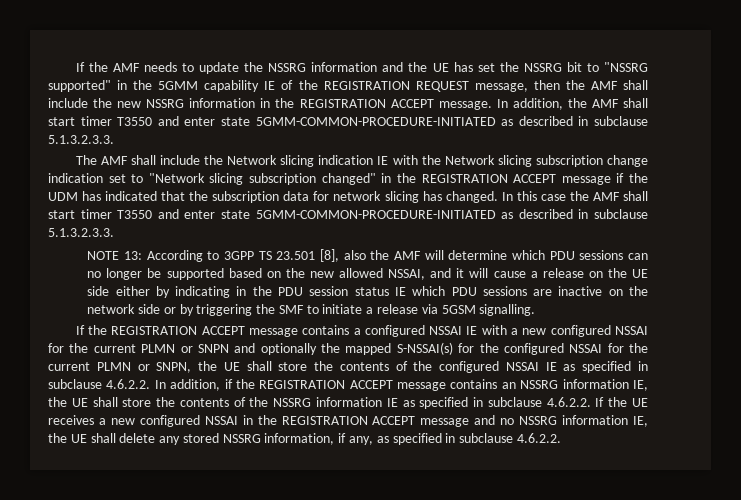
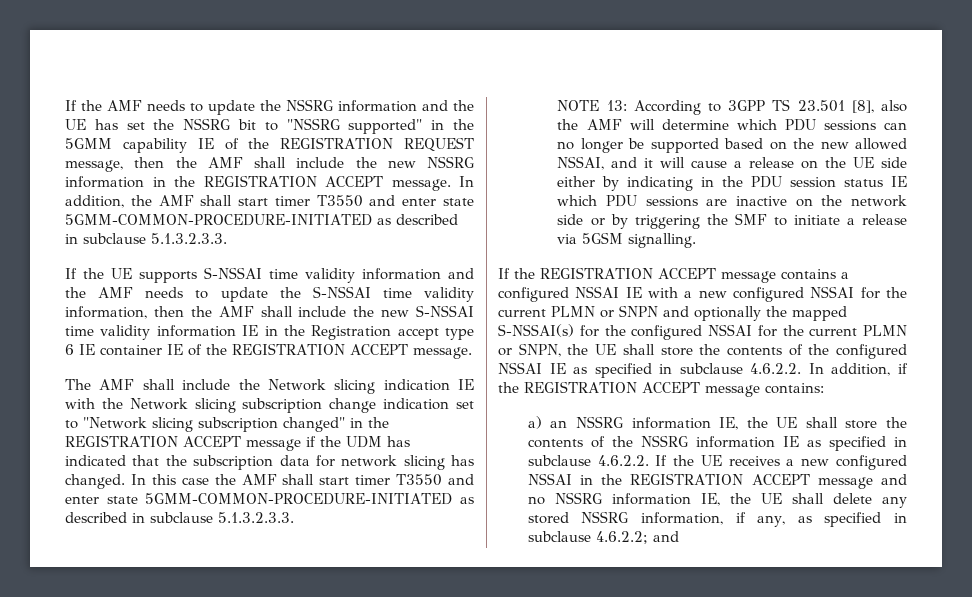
+ If the UE supports S-NSSAI time validity information and the AMF needs to update the S-NSSAI time validity information, then the AMF shall include the new S-NSSAI time validity information IE in the Registration accept type 6 IE container IE of the REGISTRATION ACCEPT message.
- If the REGISTRATION ACCEPT message contains a configured NSSAI IE with a new configured NSSAI for the current PLMN or SNPN and optionally the mapped S-NSSAI(s) for the configured NSSAI for the current PLMN or SNPN, the UE shall store the contents of the configured NSSAI IE as specified in subclause 4.6.2.2. In addition, if the REGISTRATION ACCEPT message contains an NSSRG information IE, the UE shall store the contents of the NSSRG information IE as specified in subclause 4.6.2.2. If the UE receives a new configured NSSAI in the REGISTRATION ACCEPT message and no NSSRG information IE, the UE shall delete any stored NSSRG information, if any, as specified in subclause 4.6.2.2.
+ If the REGISTRATION ACCEPT message contains a configured NSSAI IE with a new configured NSSAI for the current PLMN or SNPN and optionally the mapped S-NSSAI(s) for the configured NSSAI for the current PLMN or SNPN, the UE shall store the contents of the configured NSSAI IE as specified in subclause 4.6.2.2. In addition, if the REGISTRATION ACCEPT message contains:
+ a) an NSSRG information IE, the UE shall store the contents of the NSSRG information IE as specified in subclause 4.6.2.2. If the UE receives a new configured NSSAI in the REGISTRATION ACCEPT message and no NSSRG information IE, the UE shall delete any stored NSSRG information, if any, as specified in subclause 4.6.2.2; and

